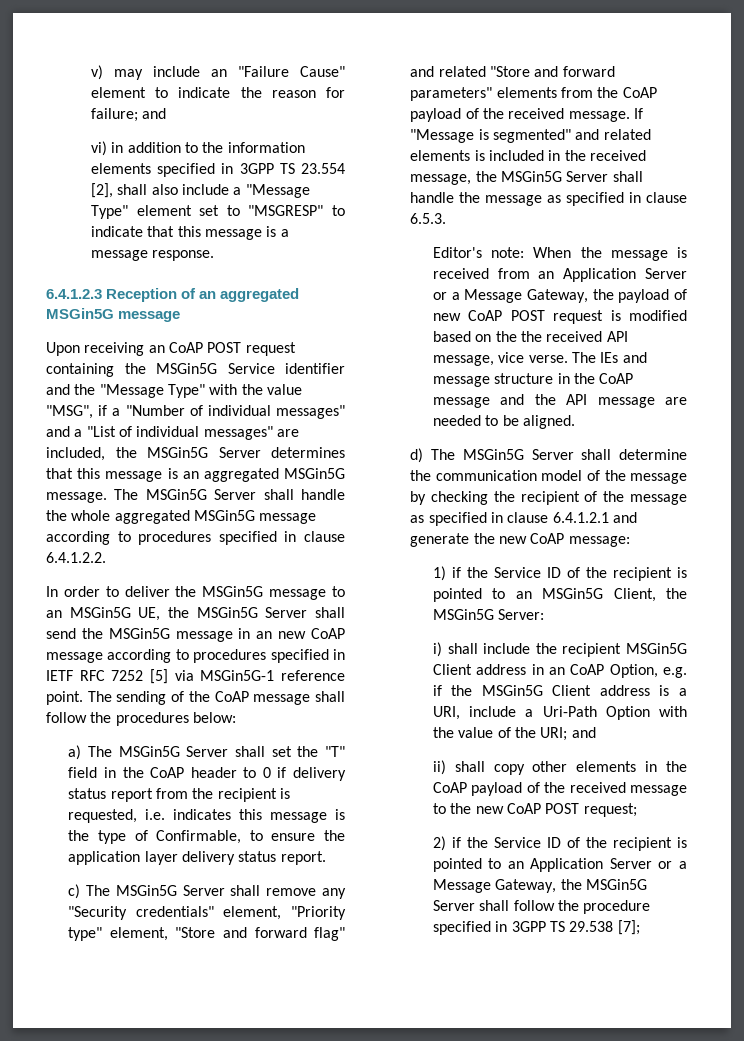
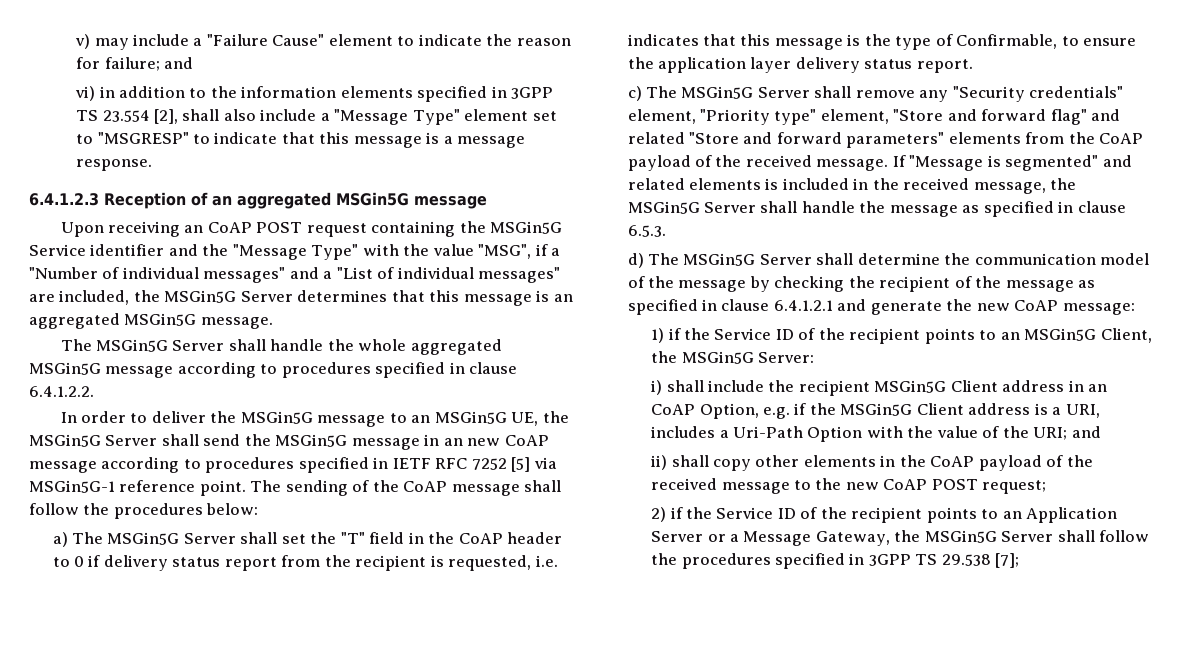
- v) may include an "Failure Cause" element to indicate the reason for failure; and
+ v) may include a "Failure Cause" element to indicate the reason for failure; and
- Upon receiving an CoAP POST request containing the MSGin5G Service identifier and the "Message Type" with the value "MSG", if a "Number of individual messages" and a "List of individual messages" are included, the MSGin5G Server determines that this message is an aggregated MSGin5G message. The MSGin5G Server shall handle the whole aggregated MSGin5G message according to procedures specified in clause 6.4.1.2.2.
+ Upon receiving an CoAP POST request containing the MSGin5G Service identifier and the "Message Type" with the value "MSG", if a "Number of individual messages" and a "List of individual messages" are included, the MSGin5G Server determines that this message is an aggregated MSGin5G message.
+ The MSGin5G Server shall handle the whole aggregated MSGin5G message according to procedures specified in clause 6.4.1.2.2.
- a) The MSGin5G Server shall set the "T" field in the CoAP header to 0 if delivery status report from the recipient is requested, i.e. indicates this message is the type of Confirmable, to ensure the application layer delivery status report.
+ a) The MSGin5G Server shall set the "T" field in the CoAP header to 0 if delivery status report from the recipient is requested, i.e. indicates that this message is the type of Confirmable, to ensure the application layer delivery status report.
- Editor's note: When the message is received from an Application Server or a Message Gateway, the payload of new CoAP POST request is modified based on the the received API message, vice verse. The IEs and message structure in the CoAP message and the API message are needed to be aligned.
- 1) if the Service ID of the recipient is pointed to an MSGin5G Client, the MSGin5G Server:
+ 1) if the Service ID of the recipient points to an MSGin5G Client, the MSGin5G Server:
- i) shall include the recipient MSGin5G Client address in an CoAP Option, e.g. if the MSGin5G Client address is a URI, include a Uri-Path Option with the value of the URI; and
+ i) shall include the recipient MSGin5G Client address in an CoAP Option, e.g. if the MSGin5G Client address is a URI, includes a Uri-Path Option with the value of the URI; and
- 2) if the Service ID of the recipient is pointed to an Application Server or a Message Gateway, the MSGin5G Server shall follow the procedure specified in 3GPP TS 29.538 [7];
+ 2) if the Service ID of the recipient points to an Application Server or a Message Gateway, the MSGin5G Server shall follow the procedures specified in 3GPP TS 29.538 [7];

